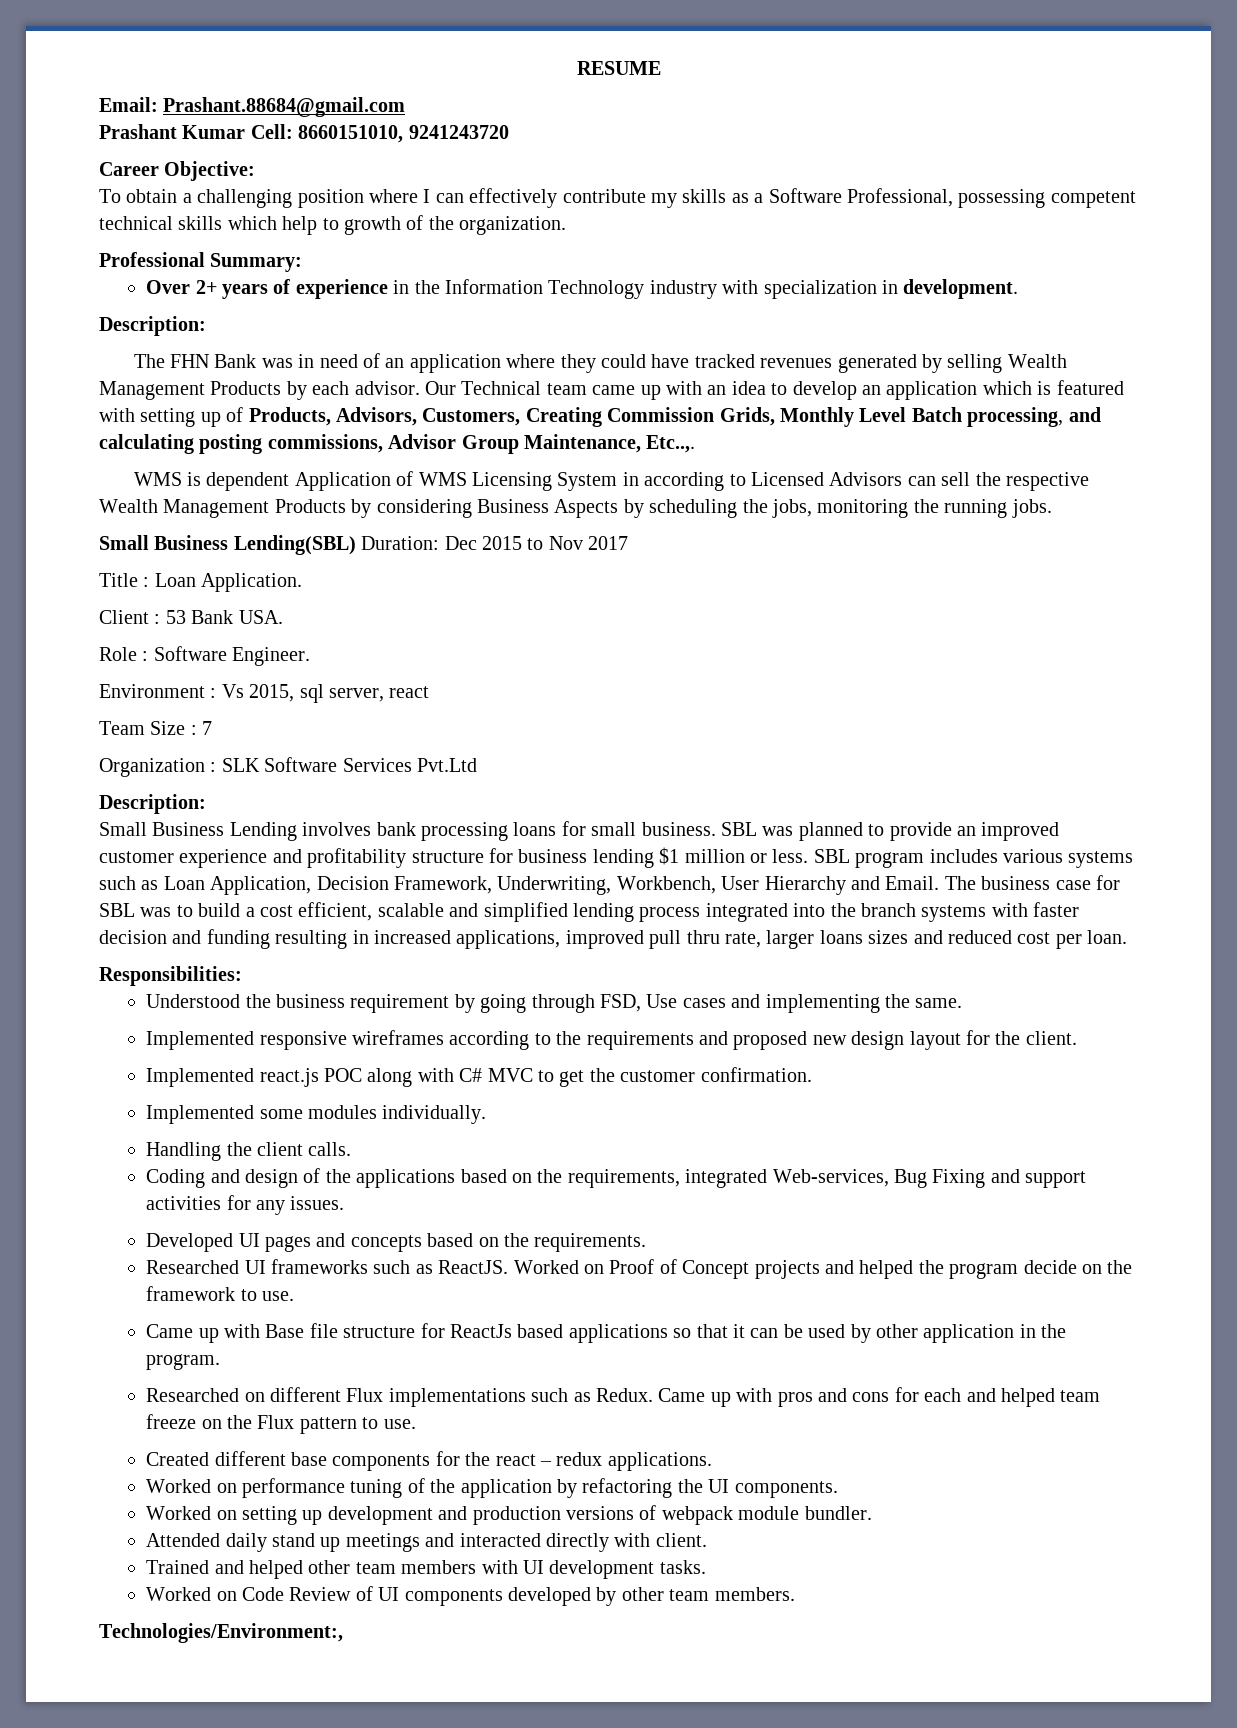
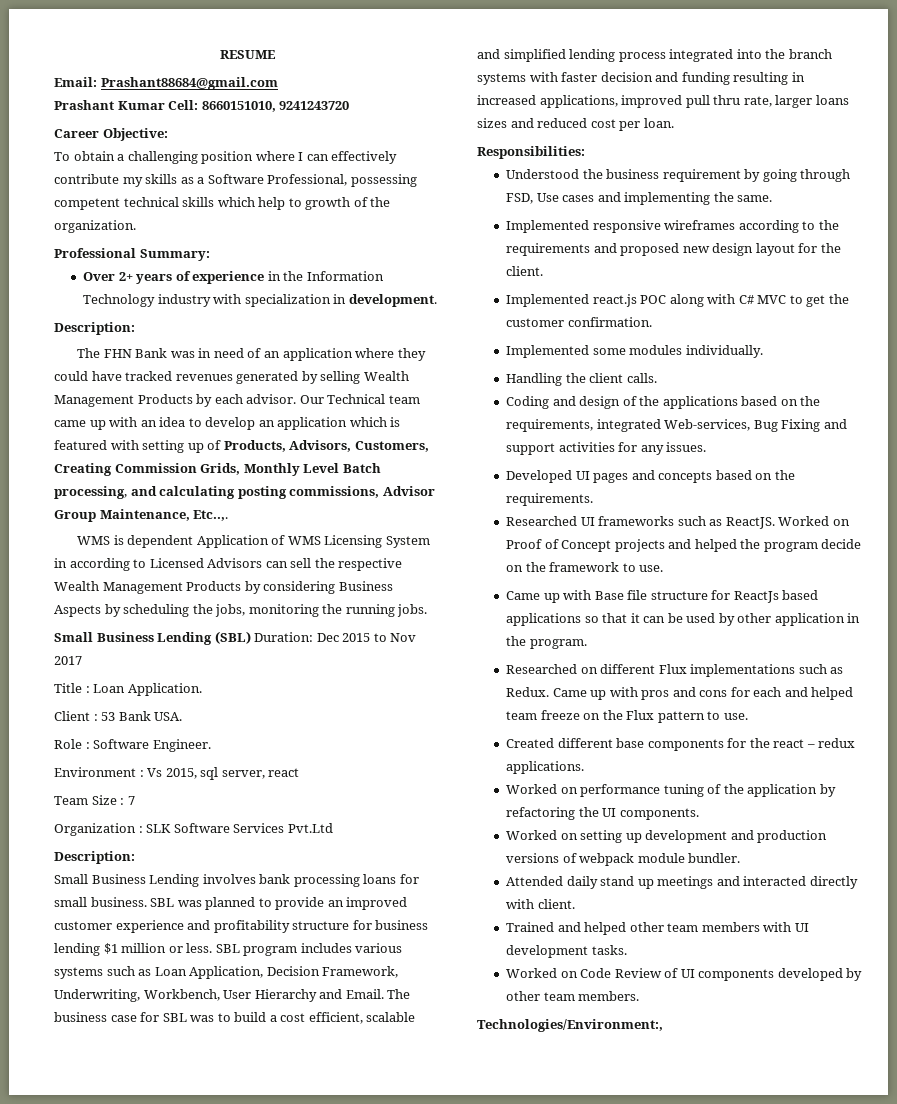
- Email: Prashant.88684@gmail.com
+ Email: Prashant88684@gmail.com
- Small Business Lending(SBL) Duration: Dec 2015 to Nov 2017
+ Small Business Lending (SBL) Duration: Dec 2015 to Nov 2017

